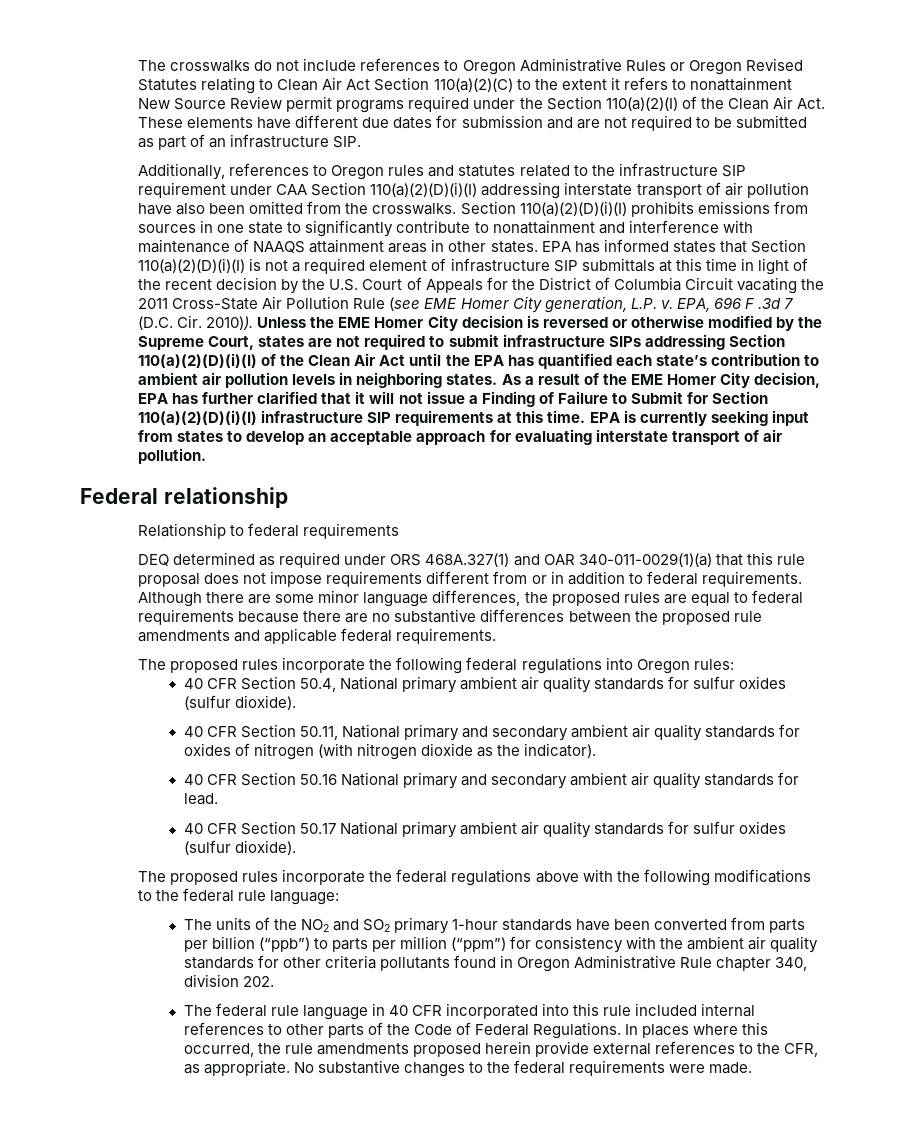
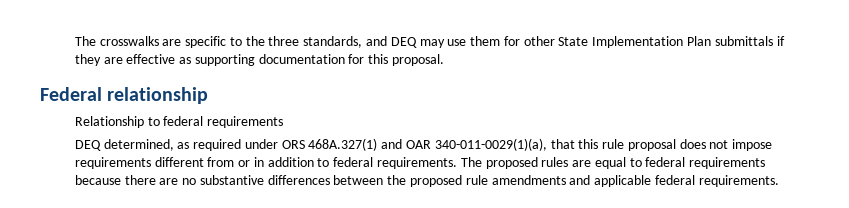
- The crosswalks do not include references to Oregon Administrative Rules or Oregon Revised Statutes relating to Clean Air Act Section 110(a)(2)(C) to the extent it refers to nonattainment New Source Review permit programs required under the Section 110(a)(2)(I) of the Clean Air Act. These elements have different due dates for submission and are not required to be submitted as part of an infrastructure SIP.
- Additionally, references to Oregon rules and statutes related to the infrastructure SIP requirement under CAA Section 110(a)(2)(D)(i)(I) addressing interstate transport of air pollution have also been omitted from the crosswalks. Section 110(a)(2)(D)(i)(I) prohibits emissions from sources in one state to significantly contribute to nonattainment and interference with maintenance of NAAQS attainment areas in other states. EPA has informed states that Section 110(a)(2)(D)(i)(I) is not a required element of infrastructure SIP submittals at this time in light of the recent decision by the U.S. Court of Appeals for the District of Columbia Circuit vacating the 2011 Cross-State Air Pollution Rule (see EME Homer City generation, L.P. v. EPA, 696 F .3d 7 (D.C. Cir. 2010)). Unless the EME Homer City decision is reversed or otherwise modified by the Supreme Court, states are not required to submit infrastructure SIPs addressing Section 110(a)(2)(D)(i)(I) of the Clean Air Act until the EPA has quantified each state’s contribution to ambient air pollution levels in neighboring states. As a result of the EME Homer City decision, EPA has further clarified that it will not issue a Finding of Failure to Submit for Section 110(a)(2)(D)(i)(I) infrastructure SIP requirements at this time. EPA is currently seeking input from states to develop an acceptable approach for evaluating interstate transport of air pollution.
+ The crosswalks are specific to the three standards, and DEQ may use them for other State Implementation Plan submittals if they are effective as supporting documentation for this proposal.
- DEQ determined as required under ORS 468A.327(1) and OAR 340-011-0029(1)(a) that this rule proposal does not impose requirements different from or in addition to federal requirements.
+ DEQ determined, as required under ORS 468A.327(1) and OAR 340-011-0029(1)(a), that this rule proposal does not impose requirements different from or in addition to federal requirements.
- Although there are some minor language differences, the proposed rules are equal to federal requirements because there are no substantive differences between the proposed rule amendments and applicable federal requirements.
+ The proposed rules are equal to federal requirements because there are no substantive differences between the proposed rule amendments and applicable federal requirements.
- The proposed rules incorporate the following federal regulations into Oregon rules:
- 40 CFR Section 50.4, National primary ambient air quality standards for sulfur oxides (sulfur dioxide).
- 40 CFR Section 50.11, National primary and secondary ambient air quality standards for oxides of nitrogen (with nitrogen dioxide as the indicator).
- 40 CFR Section 50.16 National primary and secondary ambient air quality standards for lead.
- 40 CFR Section 50.17 National primary ambient air quality standards for sulfur oxides (sulfur dioxide).
- The proposed rules incorporate the federal regulations above with the following modifications to the federal rule language:
- The units of the NO2 and SO2 primary 1-hour standards have been converted from parts per billion (“ppb”) to parts per million (“ppm”) for consistency with the ambient air quality standards for other criteria pollutants found in Oregon Administrative Rule chapter 340, division 202.
- The federal rule language in 40 CFR incorporated into this rule included internal references to other parts of the Code of Federal Regulations. In places where this occurred, the rule amendments proposed herein provide external references to the CFR, as appropriate. No substantive changes to the federal requirements were made.

